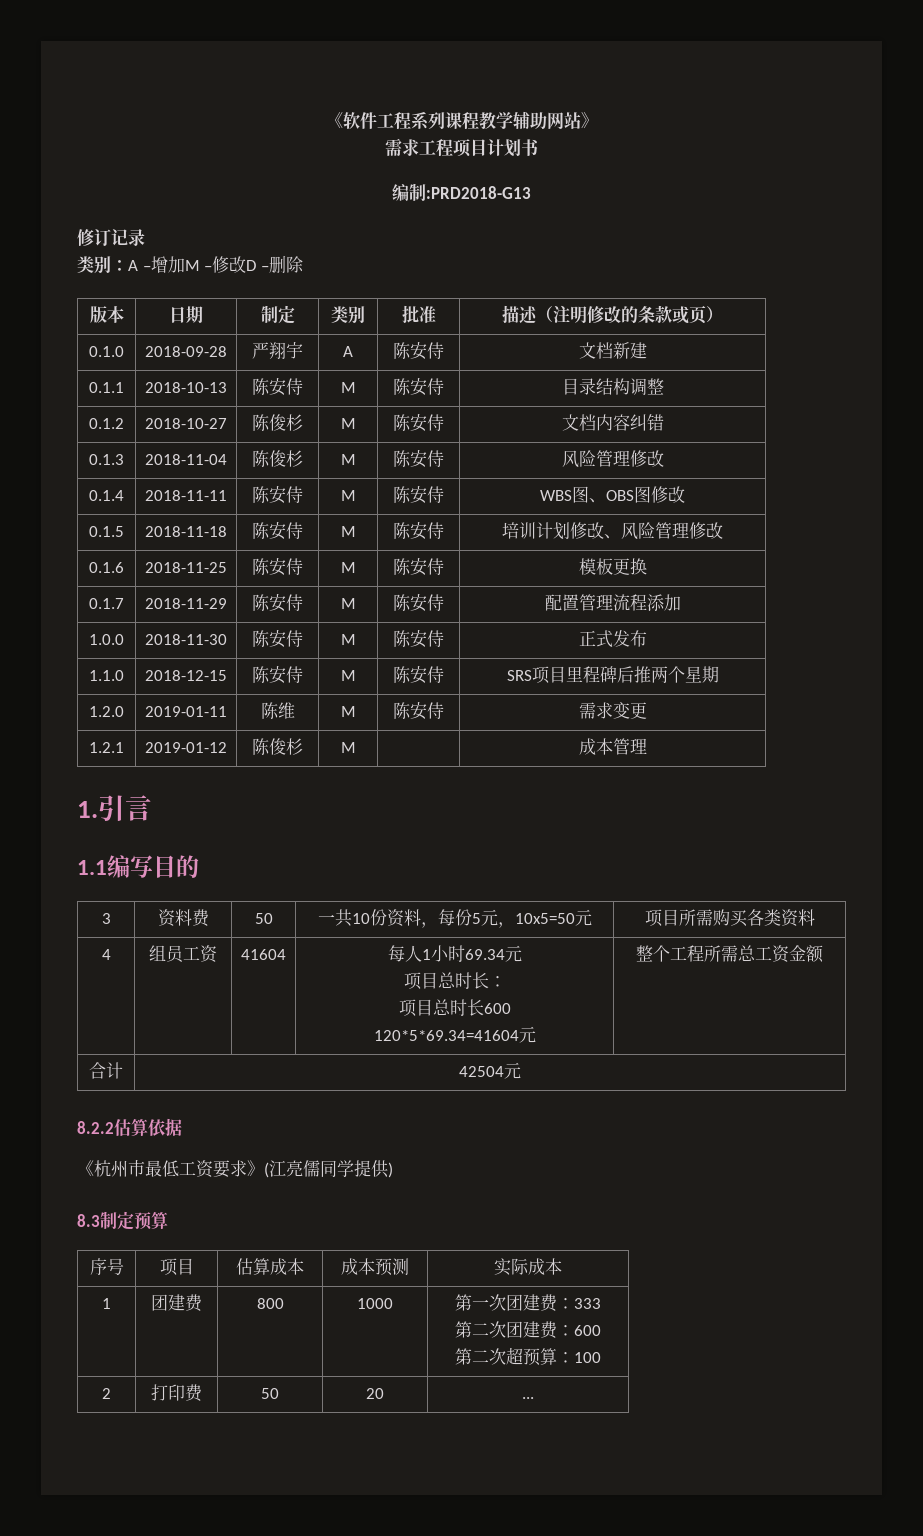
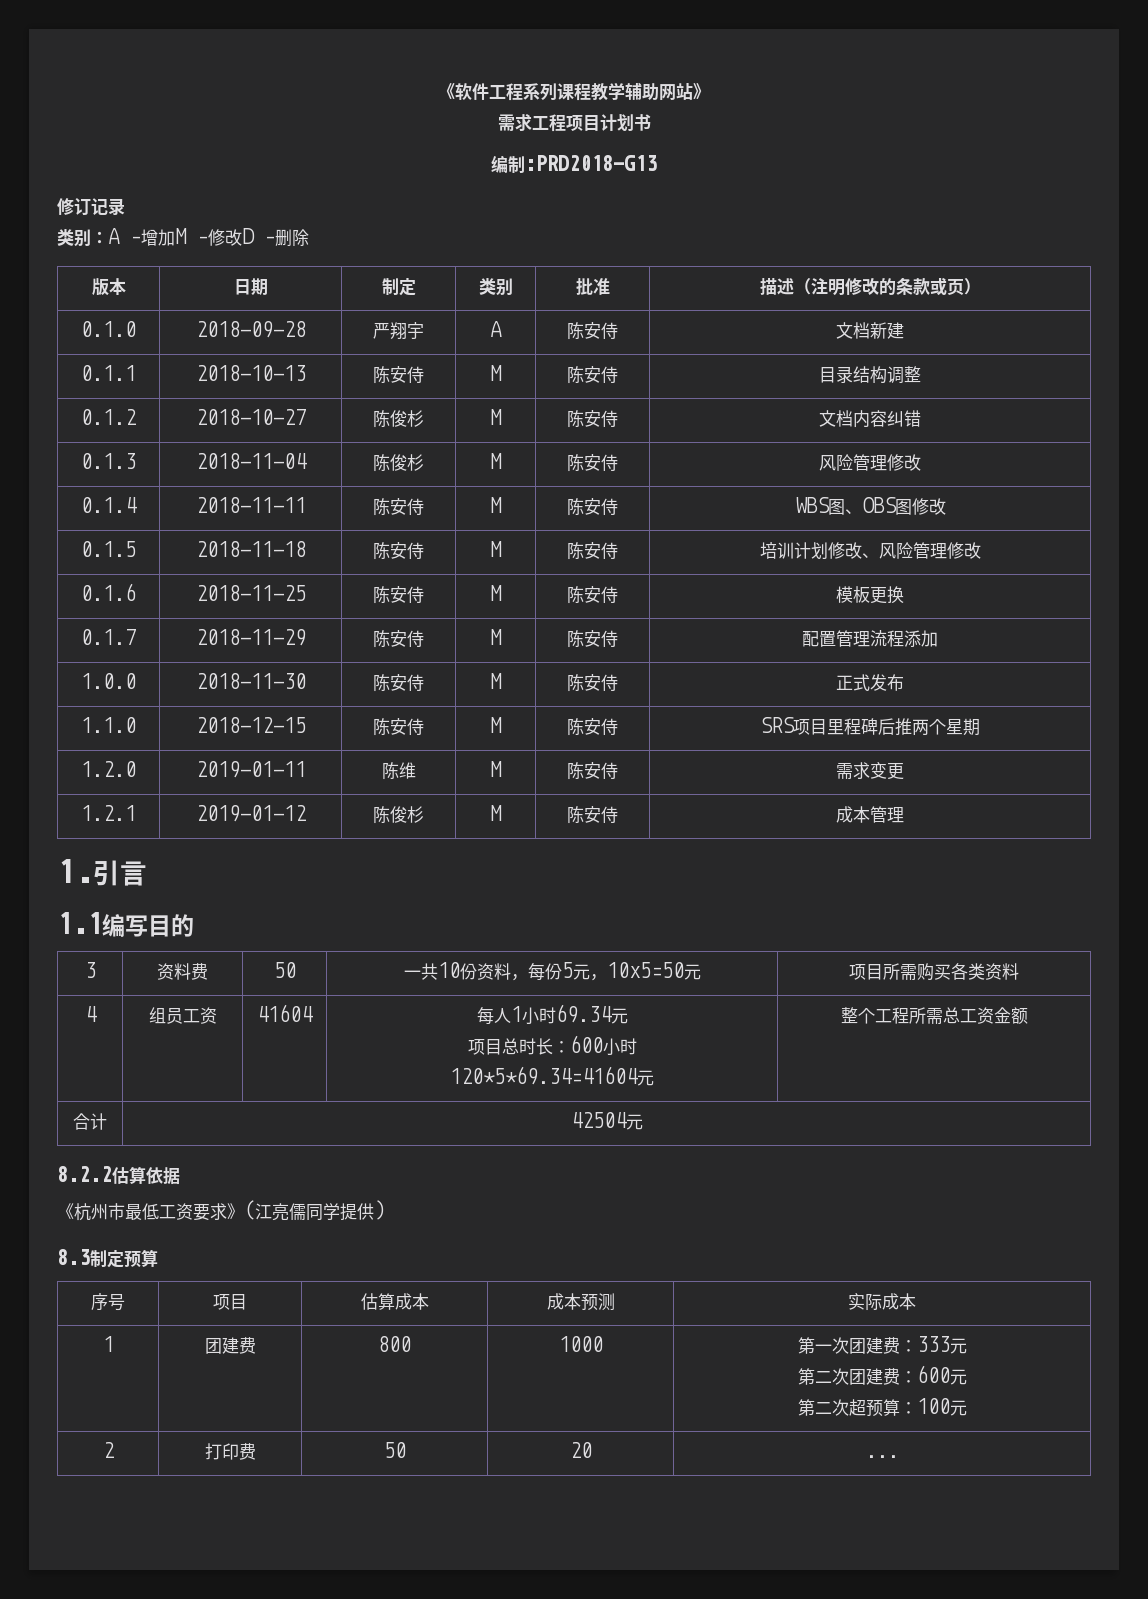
- 1.2.1 | 2019-01-12 | 陈俊杉 | M | | 成本管理
+ 1.2.1 | 2019-01-12 | 陈俊杉 | M | 陈安侍 | 成本管理
  4 | 组员工资 | 41604 | 每人1小时69.34元
- 项目总时长：
- 项目总时长600
+ 项目总时长：600小时
- 1 | 团建费 | 800 | 1000 | 第一次团建费：333
- 第二次团建费：600
- 第二次超预算：100
+ 1 | 团建费 | 800 | 1000 | 第一次团建费：333元
+ 第二次团建费：600元
+ 第二次超预算：100元

